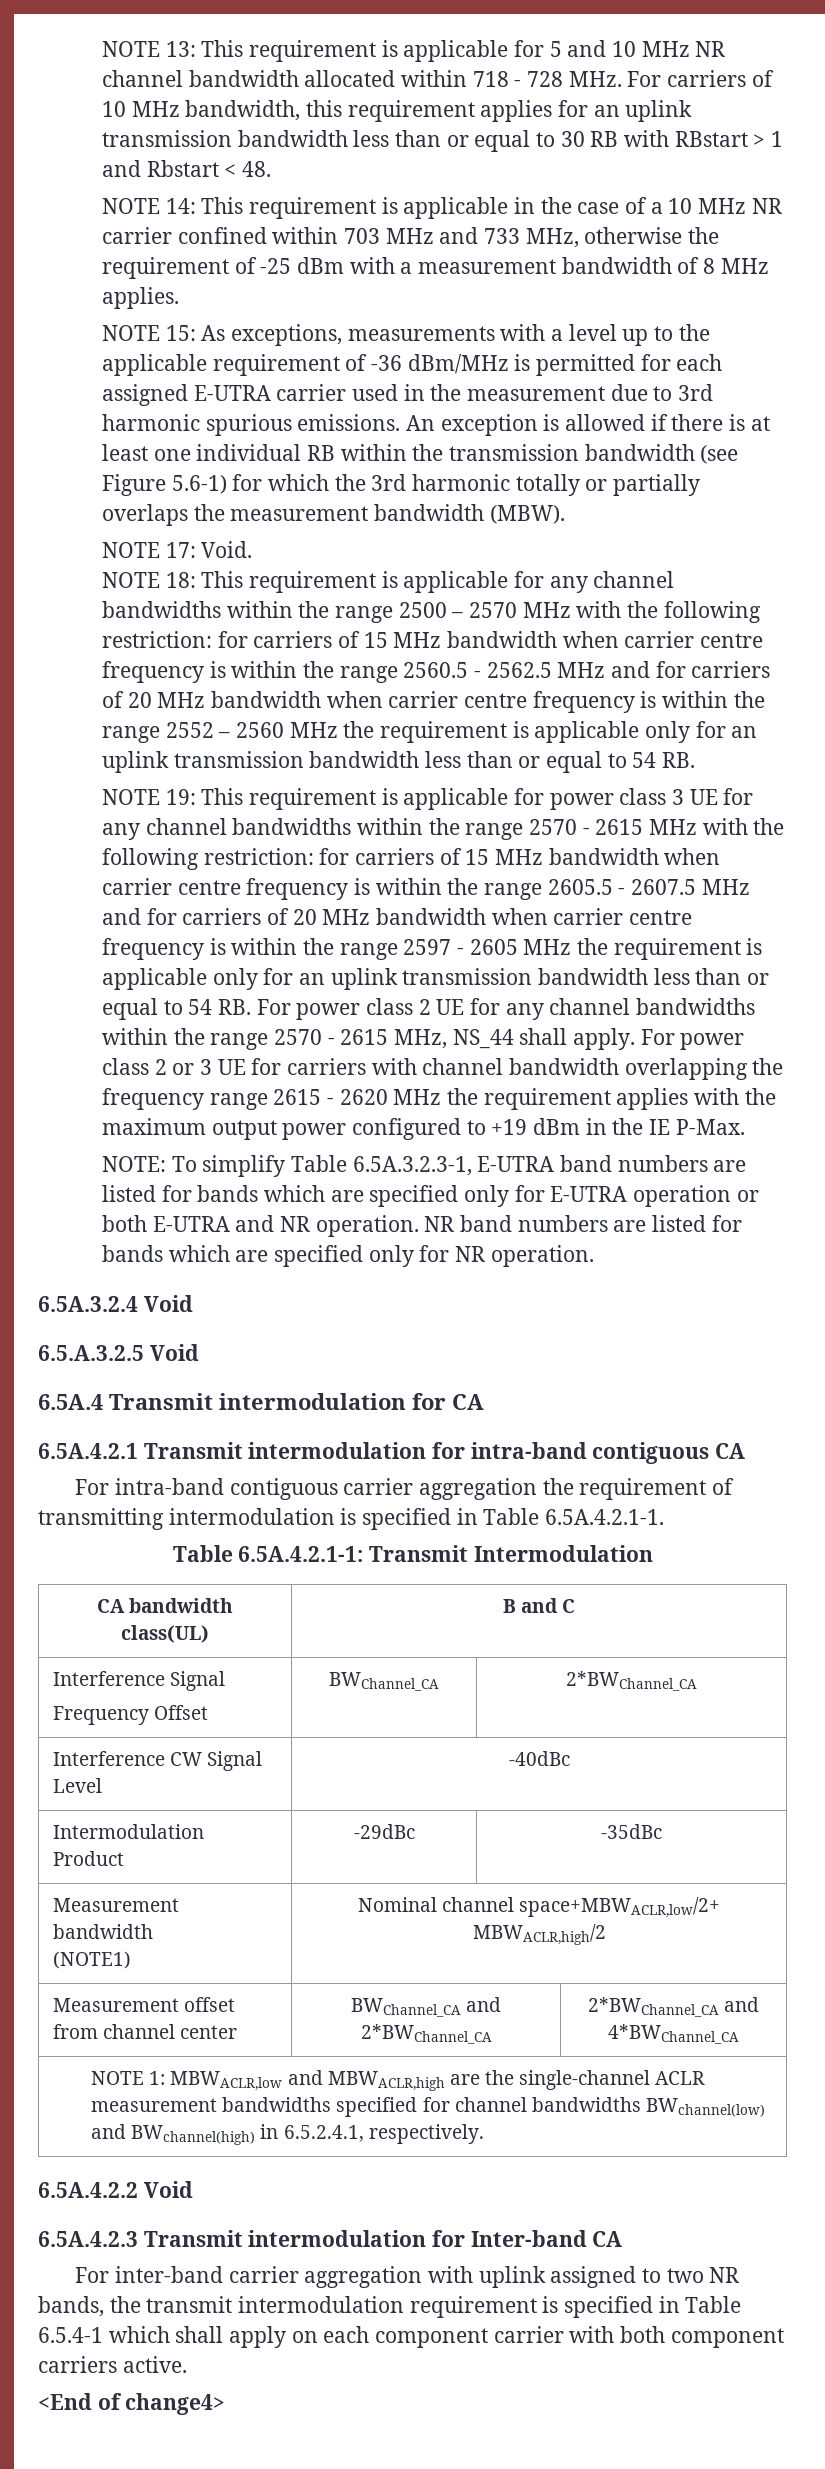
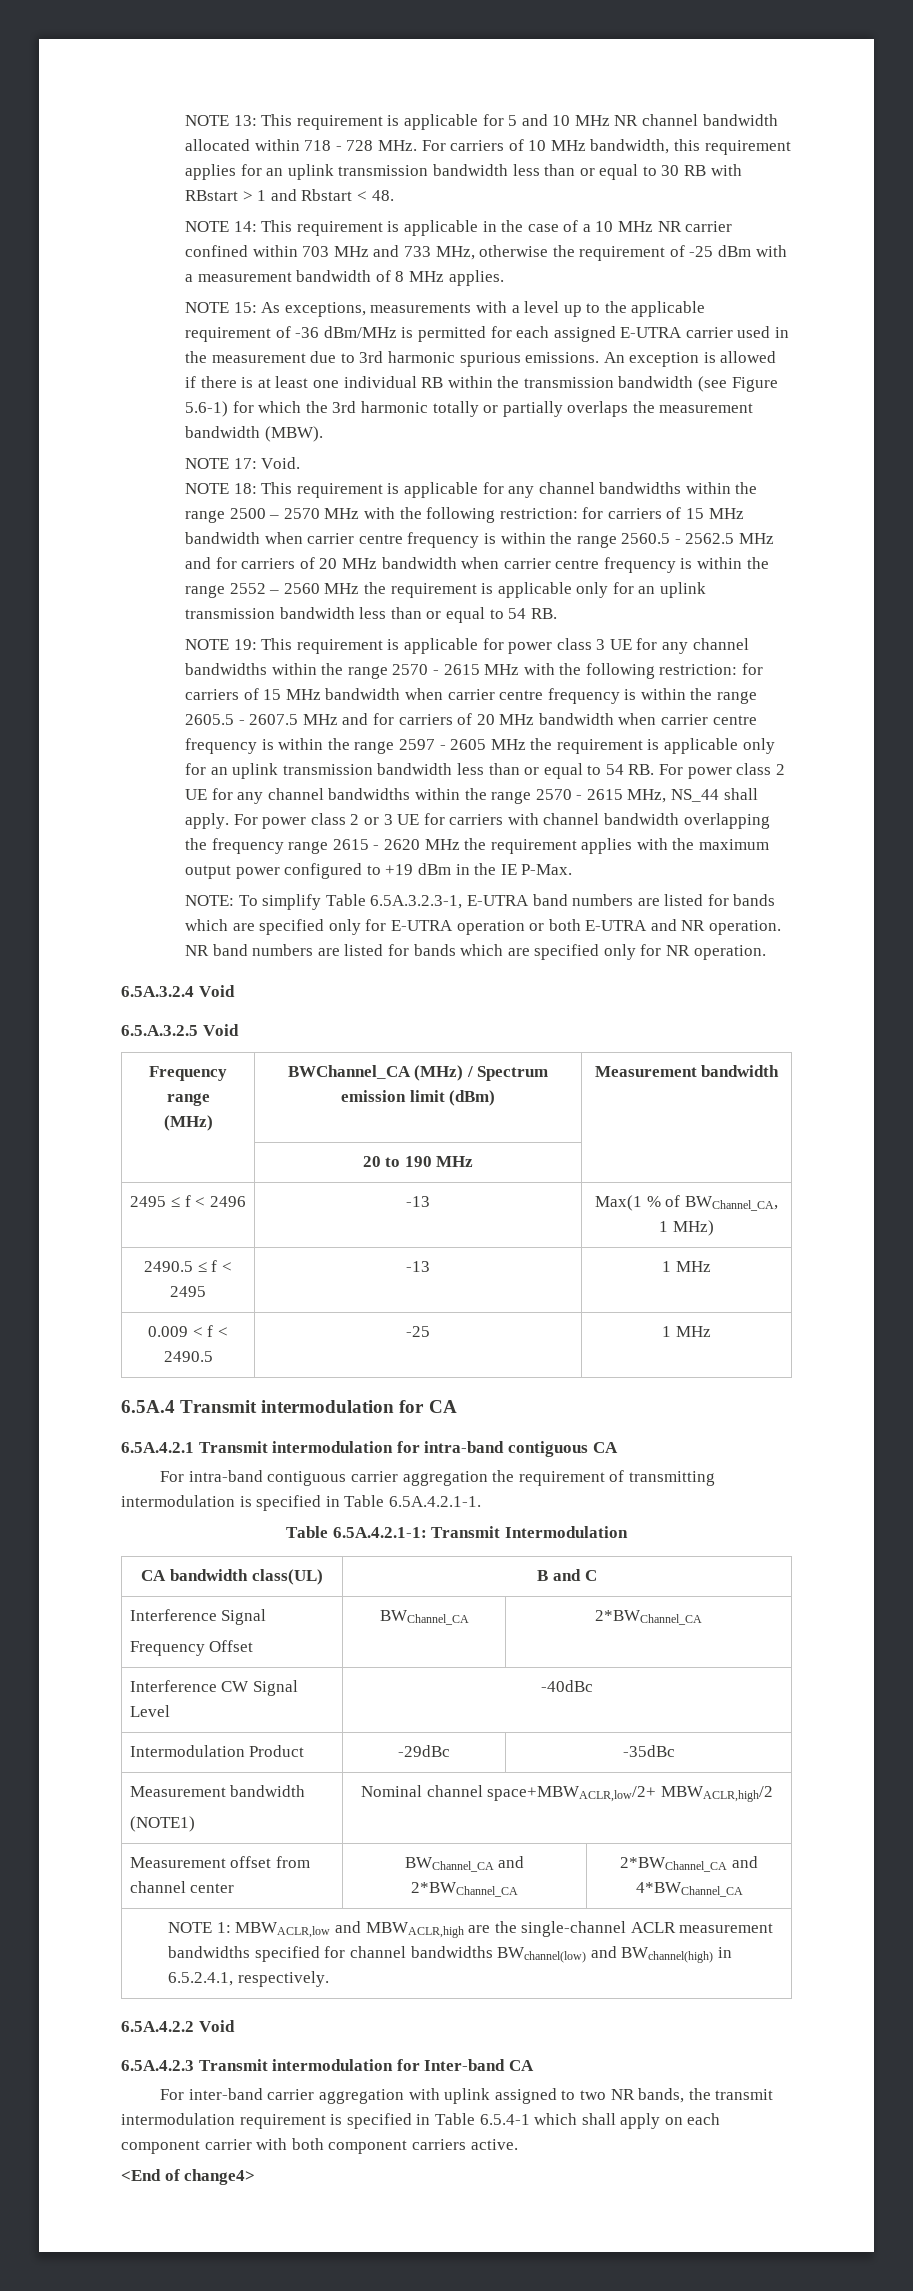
+ Frequency range
+ (MHz) | BWChannel_CA (MHz) / Spectrum emission limit (dBm) | Measurement bandwidth
+ | 20 to 190 MHz |
+ 2495 ≤ f < 2496 | -13 | Max(1 % of BWChannel_CA, 1 MHz)
+ 2490.5 ≤ f < 2495 | -13 | 1 MHz
+ 0.009 < f < 2490.5 | -25 | 1 MHz

